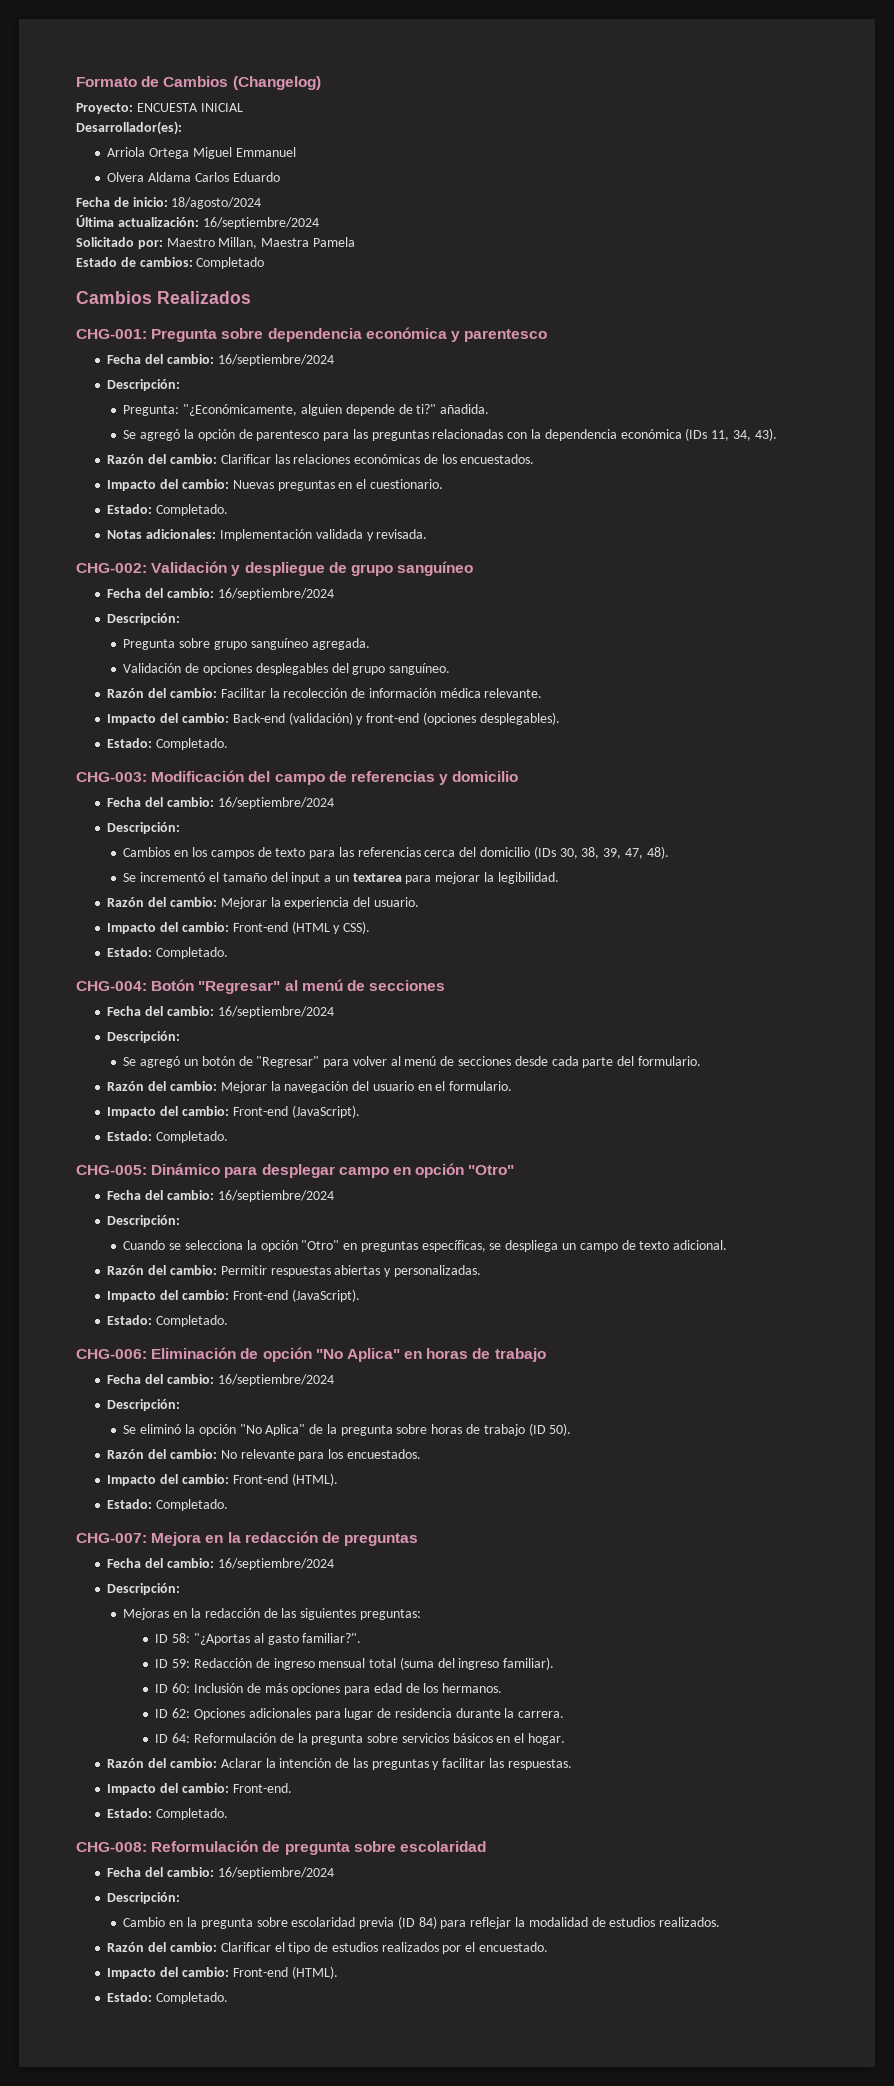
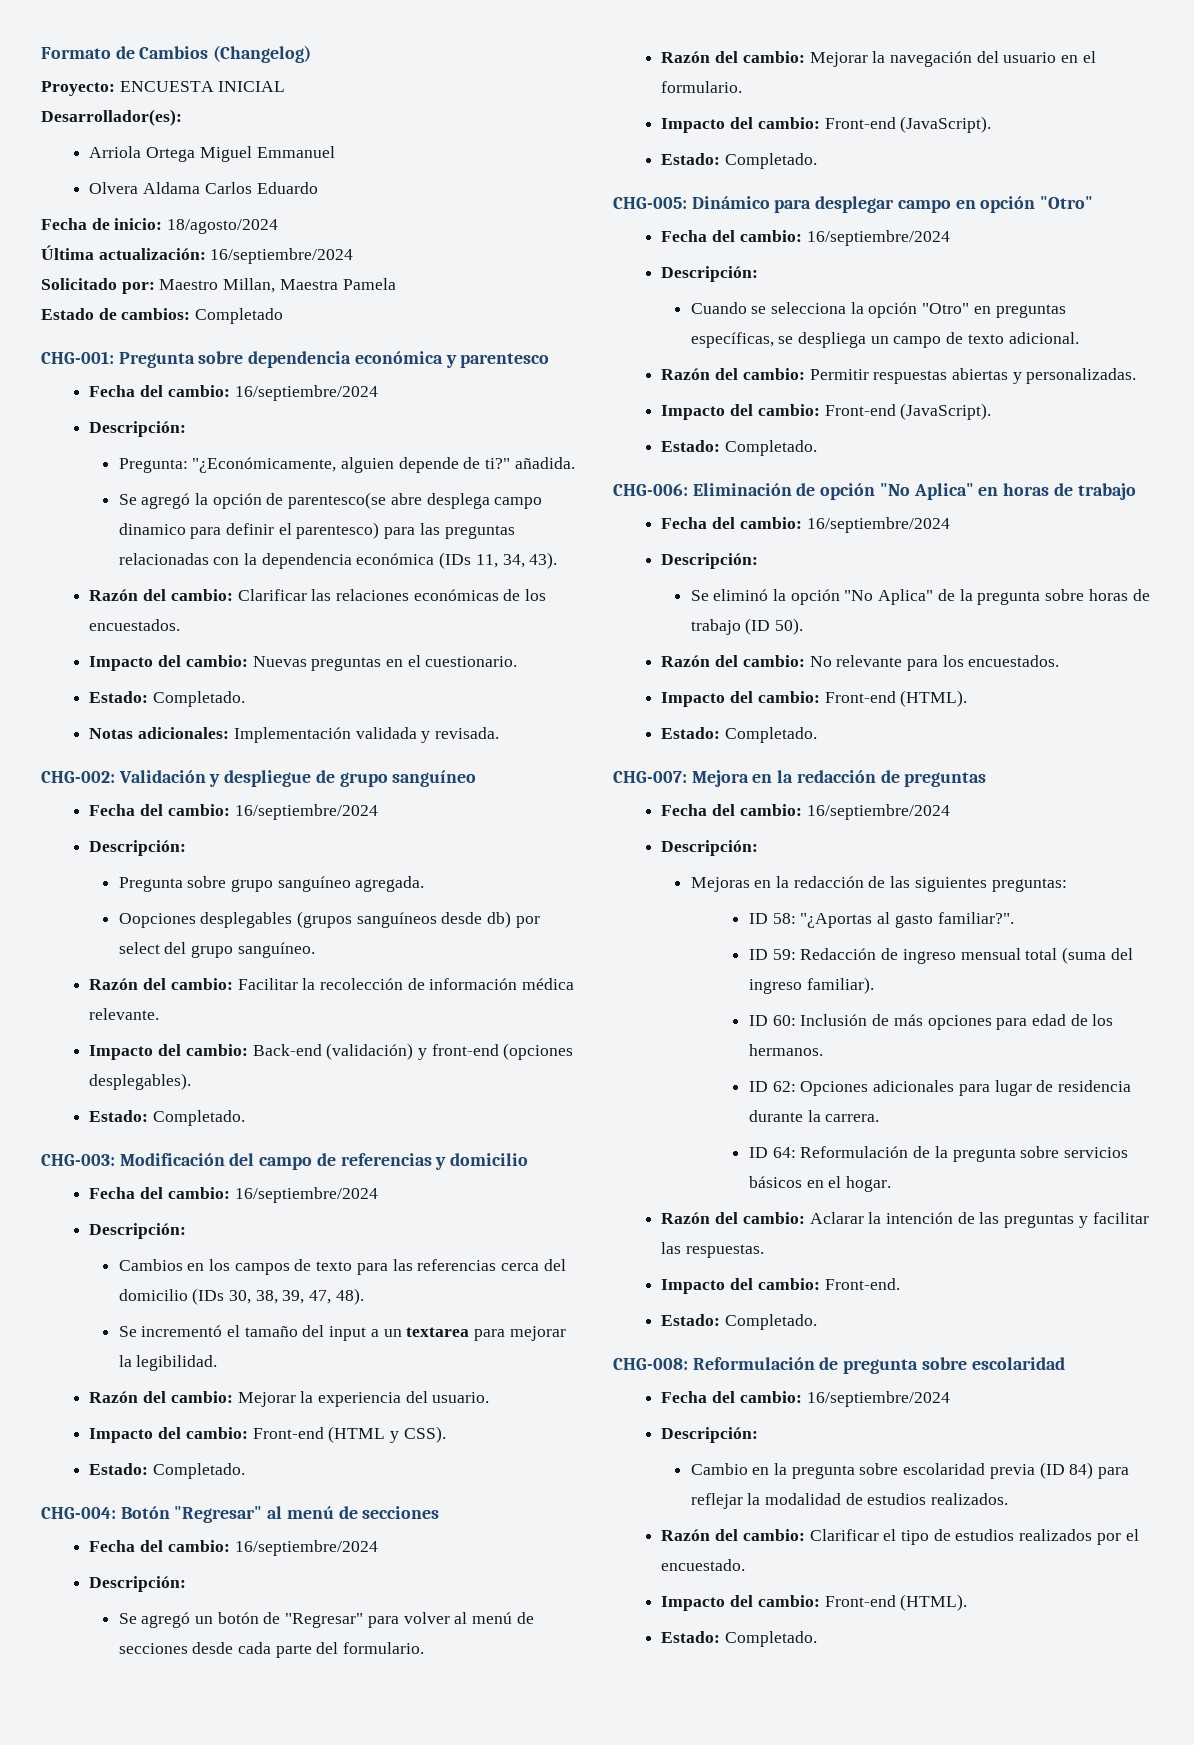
- Cambios Realizados
- Se agregó la opción de parentesco para las preguntas relacionadas con la dependencia económica (IDs 11, 34, 43).
+ Se agregó la opción de parentesco(se abre desplega campo dinamico para definir el parentesco) para las preguntas relacionadas con la dependencia económica (IDs 11, 34, 43).
- Validación de opciones desplegables del grupo sanguíneo.
+ Oopciones desplegables (grupos sanguíneos desde db) por select del grupo sanguíneo.

